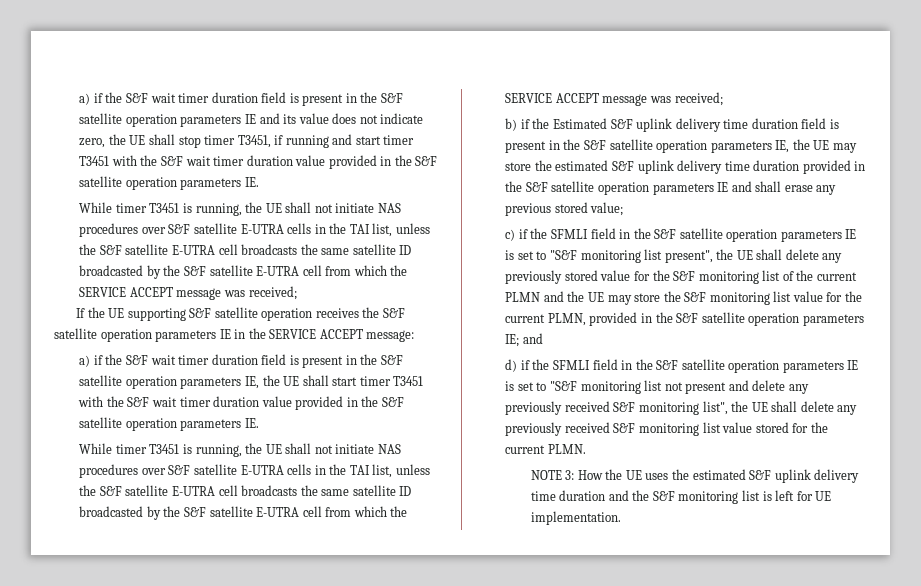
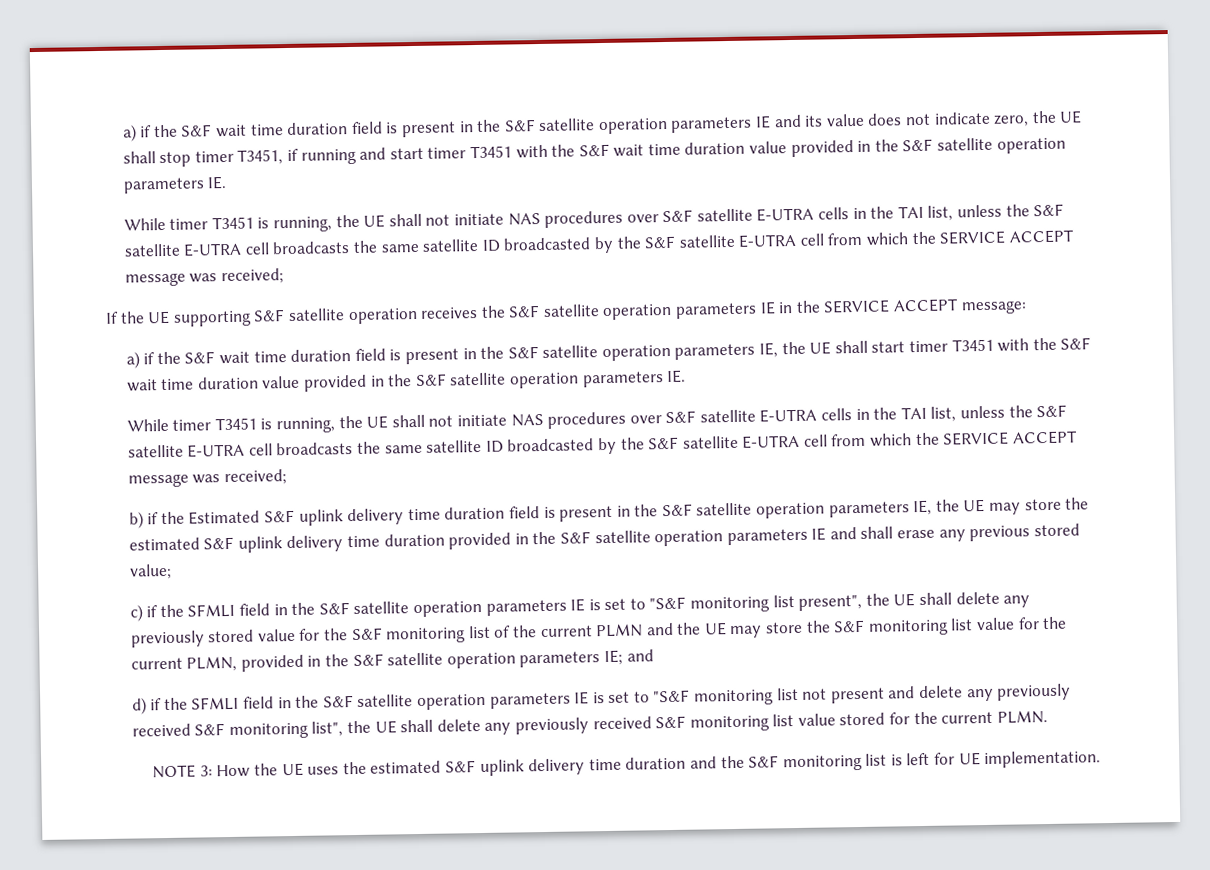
- a) if the S&F wait timer duration field is present in the S&F satellite operation parameters IE and its value does not indicate zero, the UE shall stop timer T3451, if running and start timer T3451 with the S&F wait timer duration value provided in the S&F satellite operation parameters IE.
+ a) if the S&F wait time duration field is present in the S&F satellite operation parameters IE and its value does not indicate zero, the UE shall stop timer T3451, if running and start timer T3451 with the S&F wait time duration value provided in the S&F satellite operation parameters IE.
- a) if the S&F wait timer duration field is present in the S&F satellite operation parameters IE, the UE shall start timer T3451 with the S&F wait timer duration value provided in the S&F satellite operation parameters IE.
+ a) if the S&F wait time duration field is present in the S&F satellite operation parameters IE, the UE shall start timer T3451 with the S&F wait time duration value provided in the S&F satellite operation parameters IE.

